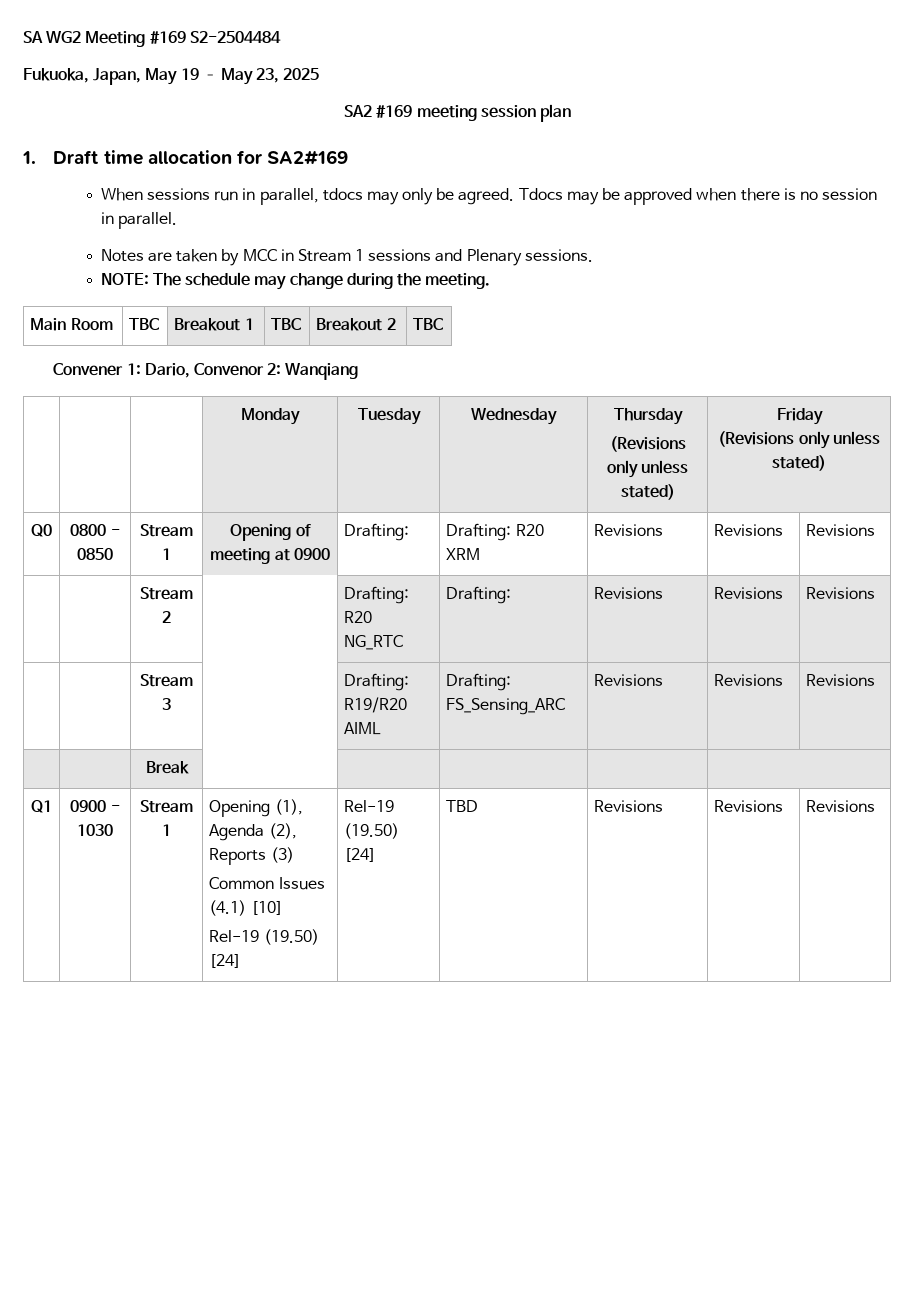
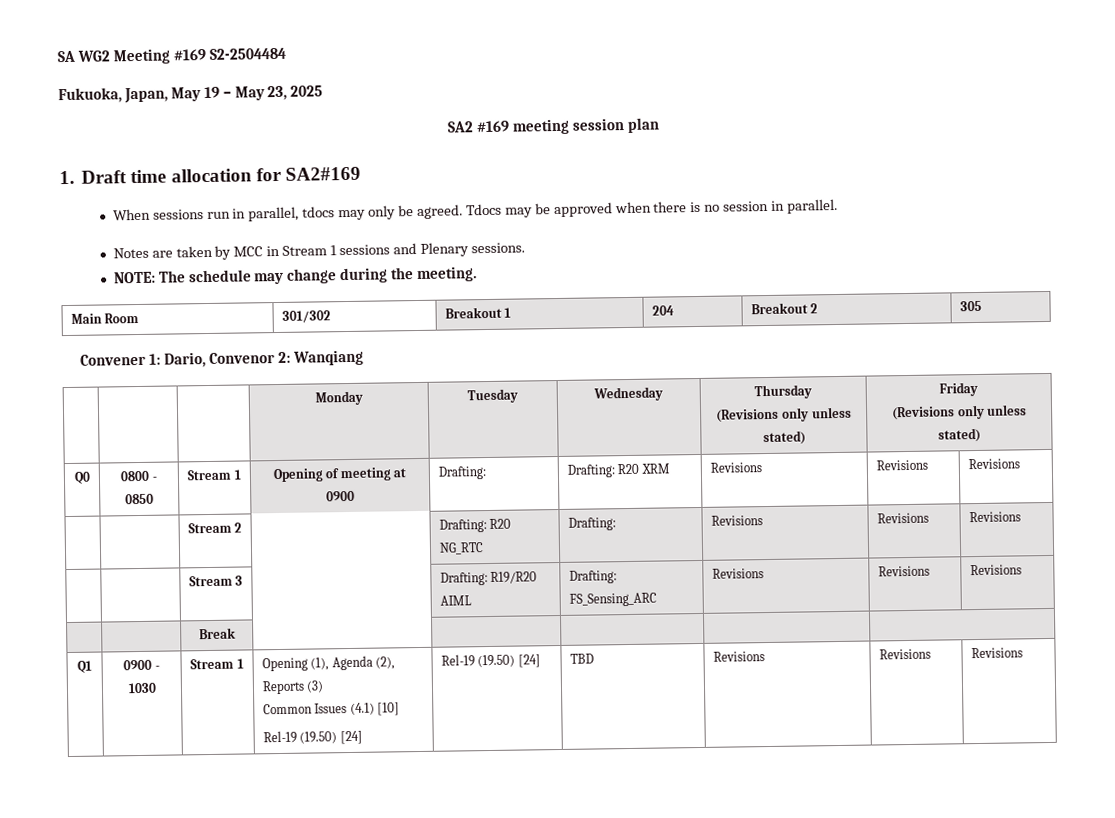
- Main Room | TBC | Breakout 1 | TBC | Breakout 2 | TBC
+ Main Room | 301/302 | Breakout 1 | 204 | Breakout 2 | 305

